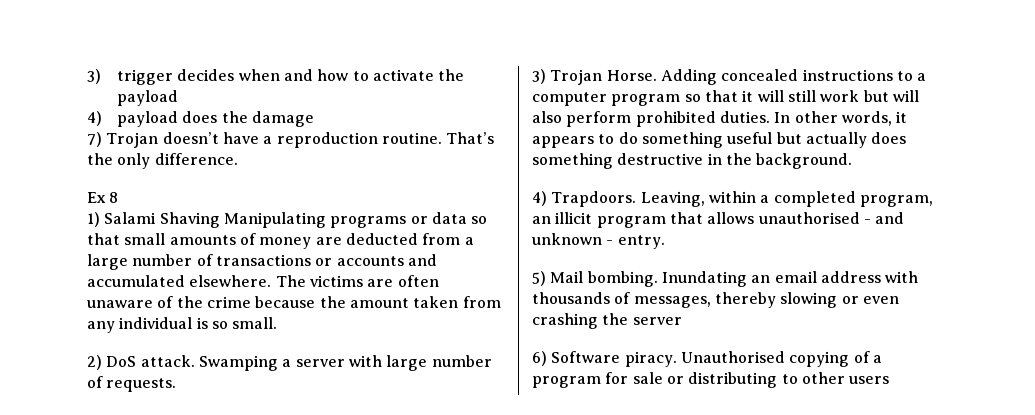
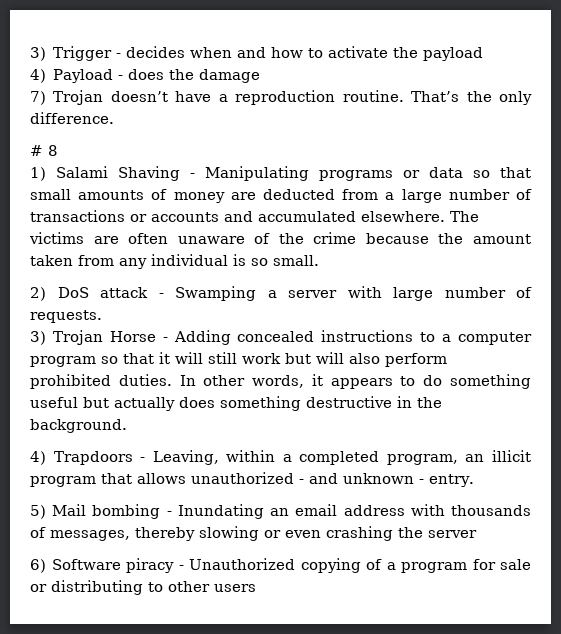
- 3) trigger decides when and how to activate the payload
+ 3) Trigger - decides when and how to activate the payload
- 4) payload does the damage
+ 4) Payload - does the damage
- Ex 8
+ # 8
- 1) Salami Shaving Manipulating programs or data so that small amounts of money are deducted from a large number of transactions or accounts and accumulated elsewhere.
+ 1) Salami Shaving - Manipulating programs or data so that small amounts of money are deducted from a large number of transactions or accounts and accumulated elsewhere.
- 2) DoS attack. Swamping a server with large number of requests.
+ 2) DoS attack - Swamping a server with large number of requests.
- 3) Trojan Horse. Adding concealed instructions to a computer program so that it will still work but will also perform prohibited duties.
+ 3) Trojan Horse - Adding concealed instructions to a computer program so that it will still work but will also perform prohibited duties.
- 4) Trapdoors. Leaving, within a completed program, an illicit program that allows unauthorised - and unknown - entry.
+ 4) Trapdoors - Leaving, within a completed program, an illicit program that allows unauthorized - and unknown - entry.
- 5) Mail bombing. Inundating an email address with thousands of messages, thereby slowing or even crashing the server
+ 5) Mail bombing - Inundating an email address with thousands of messages, thereby slowing or even crashing the server
- 6) Software piracy. Unauthorised copying of a program for sale or distributing to other users
+ 6) Software piracy - Unauthorized copying of a program for sale or distributing to other users

